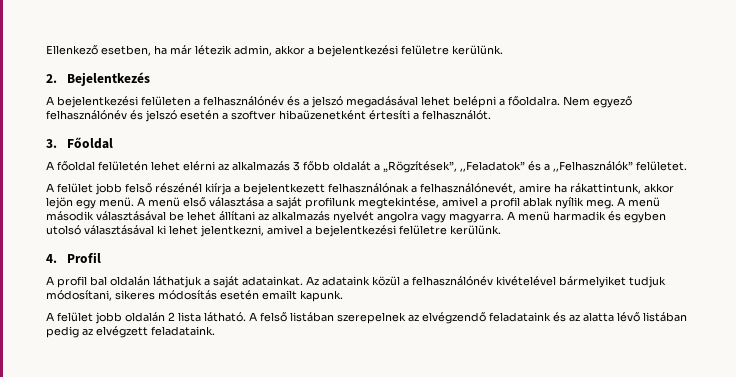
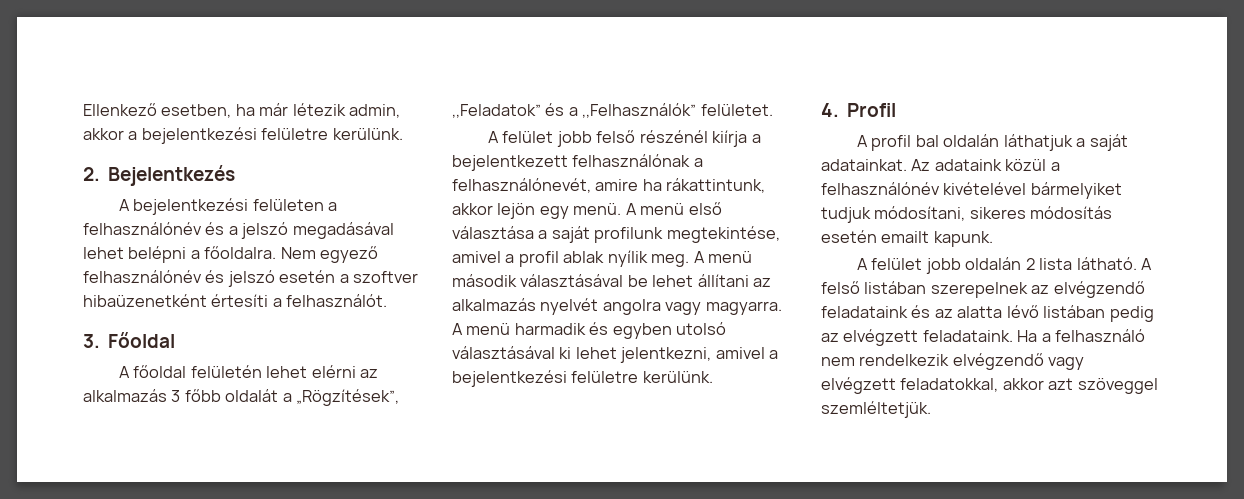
+ Ha a felhasználó nem rendelkezik elvégzendő vagy elvégzett feladatokkal, akkor azt szöveggel szemléltetjük.

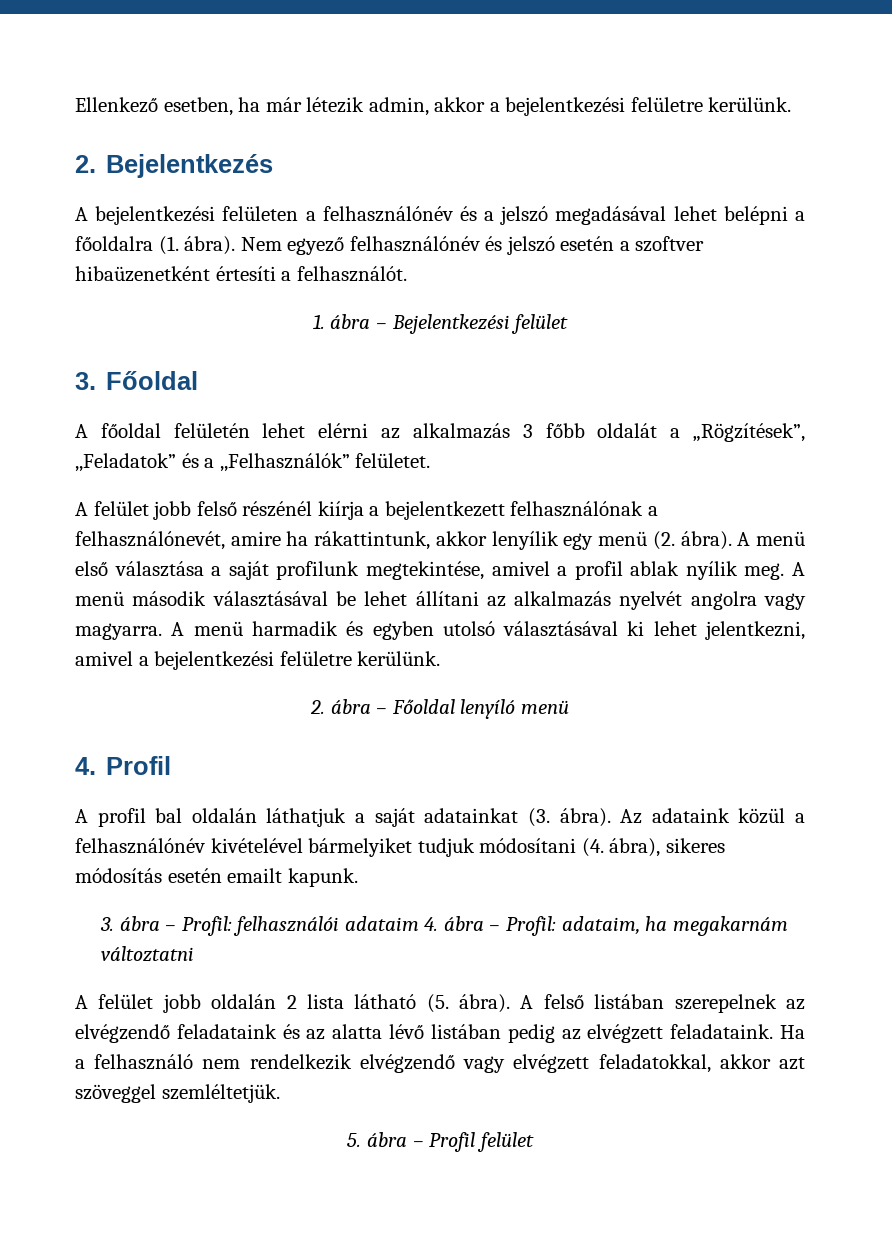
- A bejelentkezési felületen a felhasználónév és a jelszó megadásával lehet belépni a főoldalra.
+ A bejelentkezési felületen a felhasználónév és a jelszó megadásával lehet belépni a főoldalra (1. ábra).
+ 1. ábra – Bejelentkezési felület
- A felület jobb felső részénél kiírja a bejelentkezett felhasználónak a felhasználónevét, amire ha rákattintunk, akkor lejön egy menü.
+ A felület jobb felső részénél kiírja a bejelentkezett felhasználónak a felhasználónevét, amire ha rákattintunk, akkor lenyílik egy menü (2. ábra).
+ 2. ábra – Főoldal lenyíló menü
- A profil bal oldalán láthatjuk a saját adatainkat.
+ A profil bal oldalán láthatjuk a saját adatainkat (3. ábra).
- Az adataink közül a felhasználónév kivételével bármelyiket tudjuk módosítani, sikeres módosítás esetén emailt kapunk.
+ Az adataink közül a felhasználónév kivételével bármelyiket tudjuk módosítani (4. ábra), sikeres módosítás esetén emailt kapunk.
+ 3. ábra – Profil: felhasználói adataim 4. ábra – Profil: adataim, ha megakarnám változtatni
- A felület jobb oldalán 2 lista látható.
+ A felület jobb oldalán 2 lista látható (5. ábra).
+ 5. ábra – Profil felület

